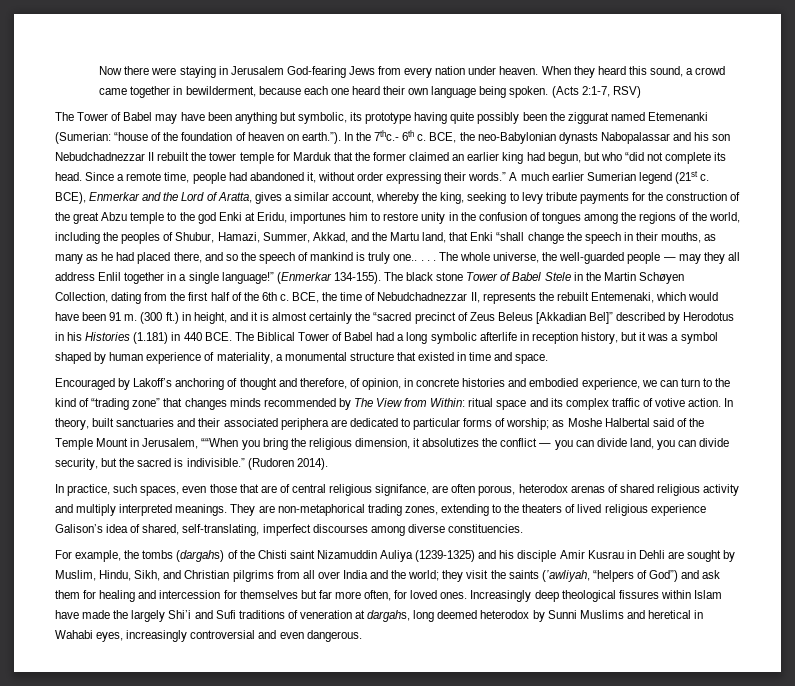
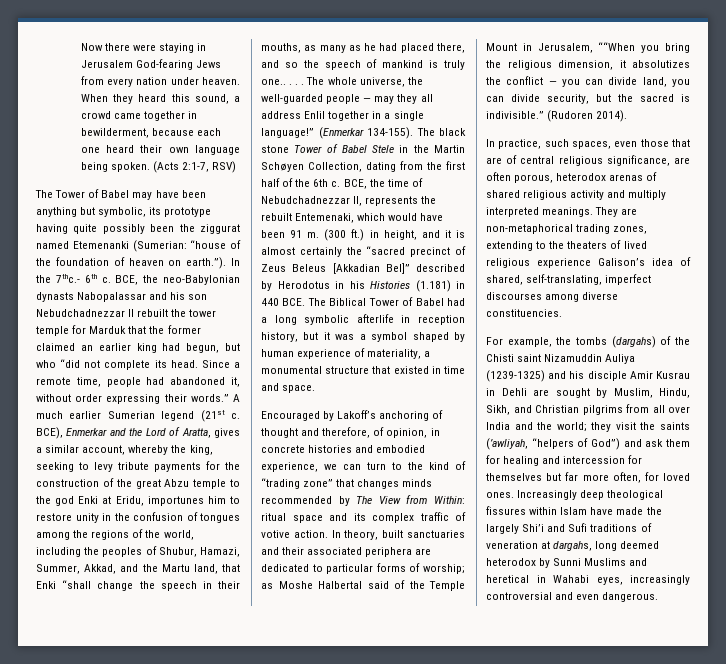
- In practice, such spaces, even those that are of central religious signifance, are often porous, heterodox arenas of shared religious activity and multiply interpreted meanings.
+ In practice, such spaces, even those that are of central religious significance, are often porous, heterodox arenas of shared religious activity and multiply interpreted meanings.

